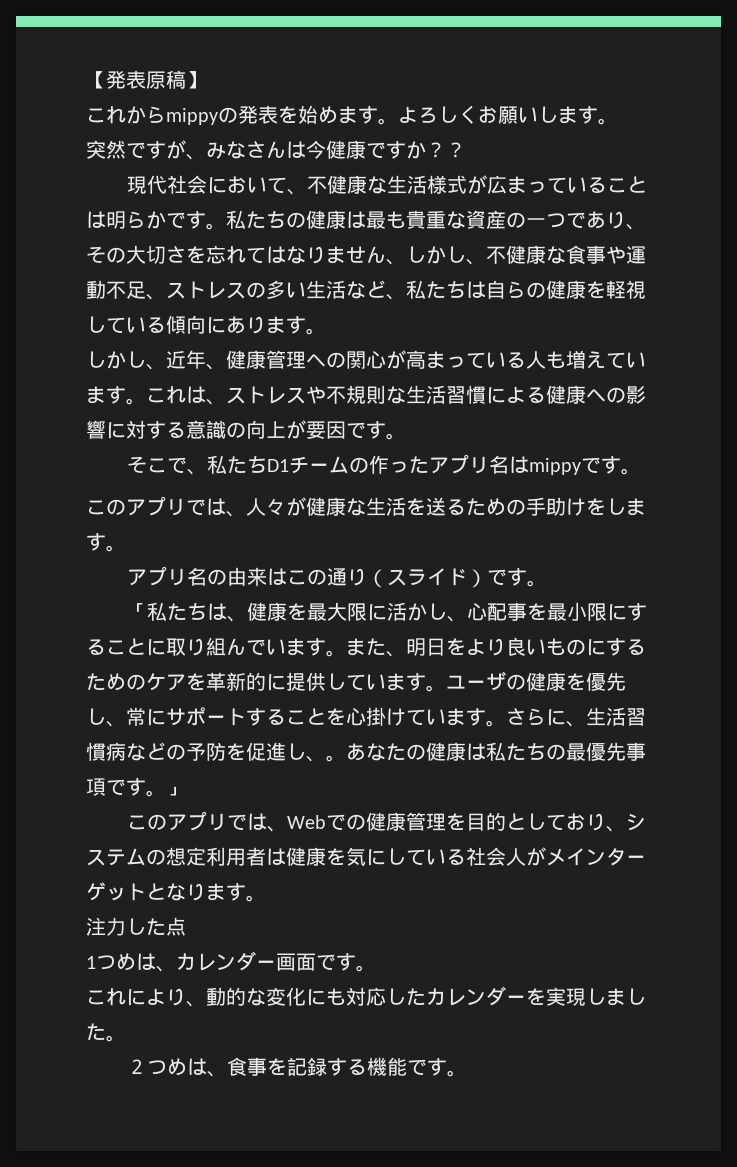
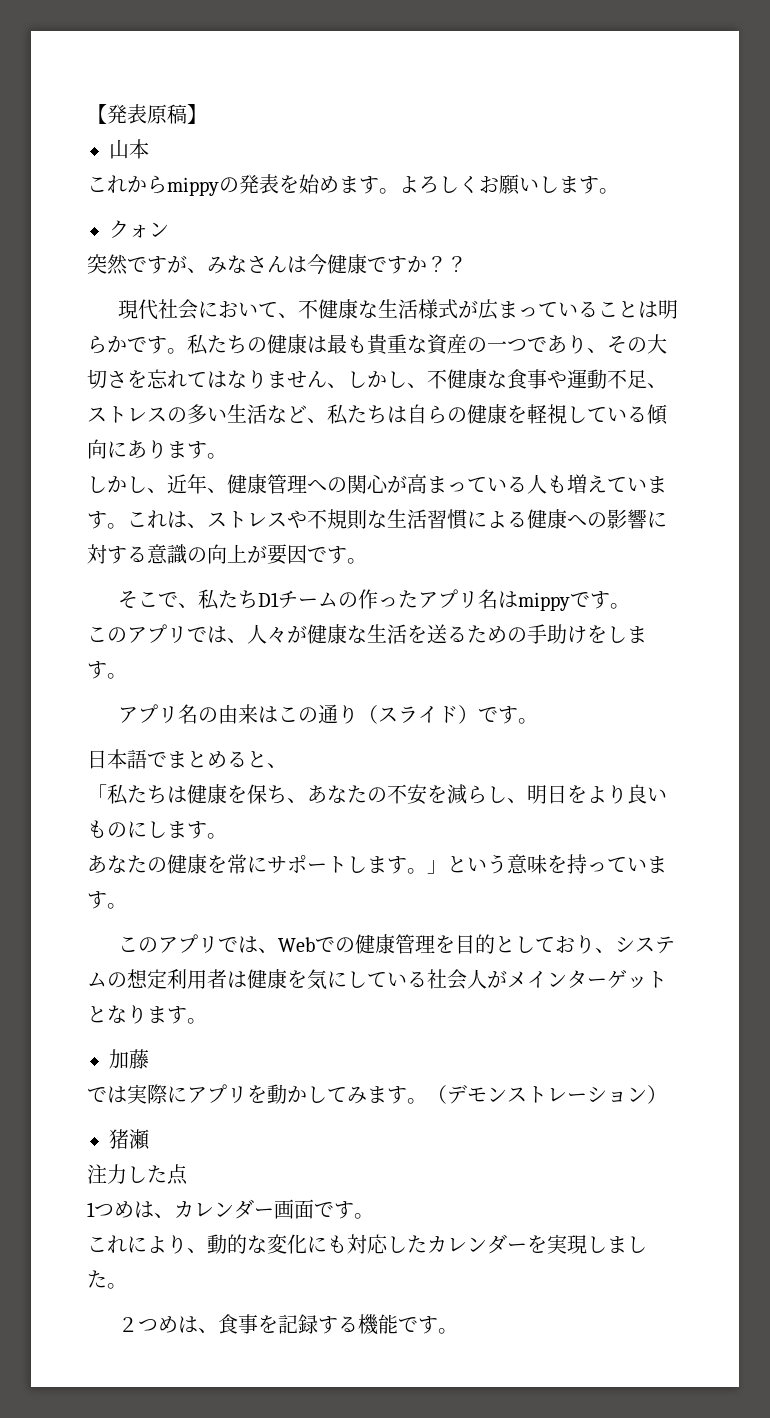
+ 山本
+ クォン
- 「私たちは、健康を最大限に活かし、心配事を最小限にすることに取り組んでいます。また、明日をより良いものにするためのケアを革新的に提供しています。ユーザの健康を優先し、常にサポートすることを心掛けています。さらに、生活習慣病などの予防を促進し、。あなたの健康は私たちの最優先事項です。」
+ 日本語でまとめると、
+ 「私たちは健康を保ち、あなたの不安を減らし、明日をより良いものにします。
+ あなたの健康を常にサポートします。」という意味を持っています。
+ 加藤
+ では実際にアプリを動かしてみます。（デモンストレーション）
+ 猪瀬

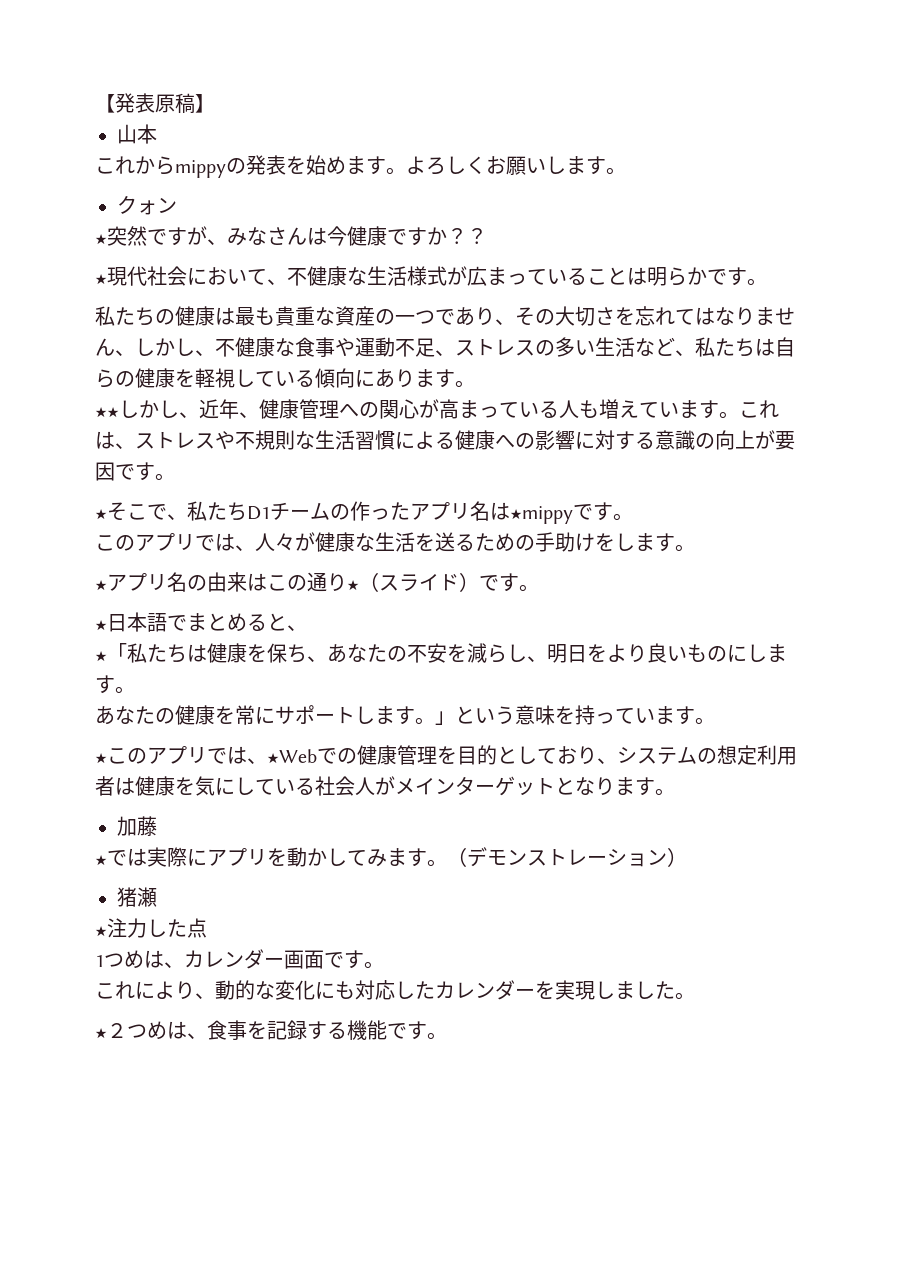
- 突然ですが、みなさんは今健康ですか？
+ ★突然ですが、みなさんは今健康ですか？
- 現代社会において、不健康な生活様式が広まっていることは明らかです。私たちの健康は最も貴重な資産の一つであり、その大切さを忘れてはなりません、しかし、不健康な食事や運動不足、ストレスの多い生活など、私たちは自らの健康を軽視している傾向にあります。
+ ★現代社会において、不健康な生活様式が広まっていることは明らかです。
+ 私たちの健康は最も貴重な資産の一つであり、その大切さを忘れてはなりません、しかし、不健康な食事や運動不足、ストレスの多い生活など、私たちは自らの健康を軽視している傾向にあります。
- しかし、近年、健康管理への関心が高まっている人も増えています。
+ ★★しかし、近年、健康管理への関心が高まっている人も増えています。
- そこで、私たちD1チームの作ったアプリ名はmippyです。
+ ★そこで、私たちD1チームの作ったアプリ名は★mippyです。
- アプリ名の由来はこの通り（スライド）です。
+ ★アプリ名の由来はこの通り★（スライド）です。
- 日本語でまとめると、
+ ★日本語でまとめると、
- 「私たちは健康を保ち、あなたの不安を減らし、明日をより良いものにします。
+ ★「私たちは健康を保ち、あなたの不安を減らし、明日をより良いものにします。
- このアプリでは、Webでの健康管理を目的としており、システムの想定利用者は健康を気にしている社会人がメインターゲットとなります。
+ ★このアプリでは、★Webでの健康管理を目的としており、システムの想定利用者は健康を気にしている社会人がメインターゲットとなります。
- では実際にアプリを動かしてみます。
+ ★では実際にアプリを動かしてみます。
- 注力した点
+ ★注力した点
- ２つめは、食事を記録する機能です。
+ ★２つめは、食事を記録する機能です。

